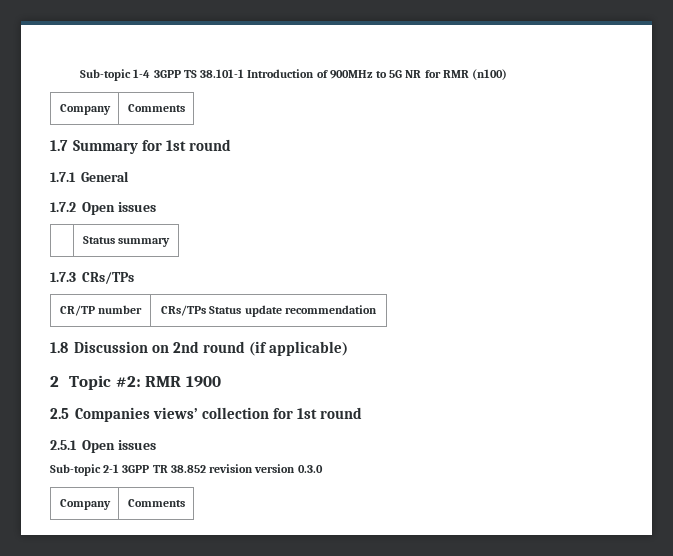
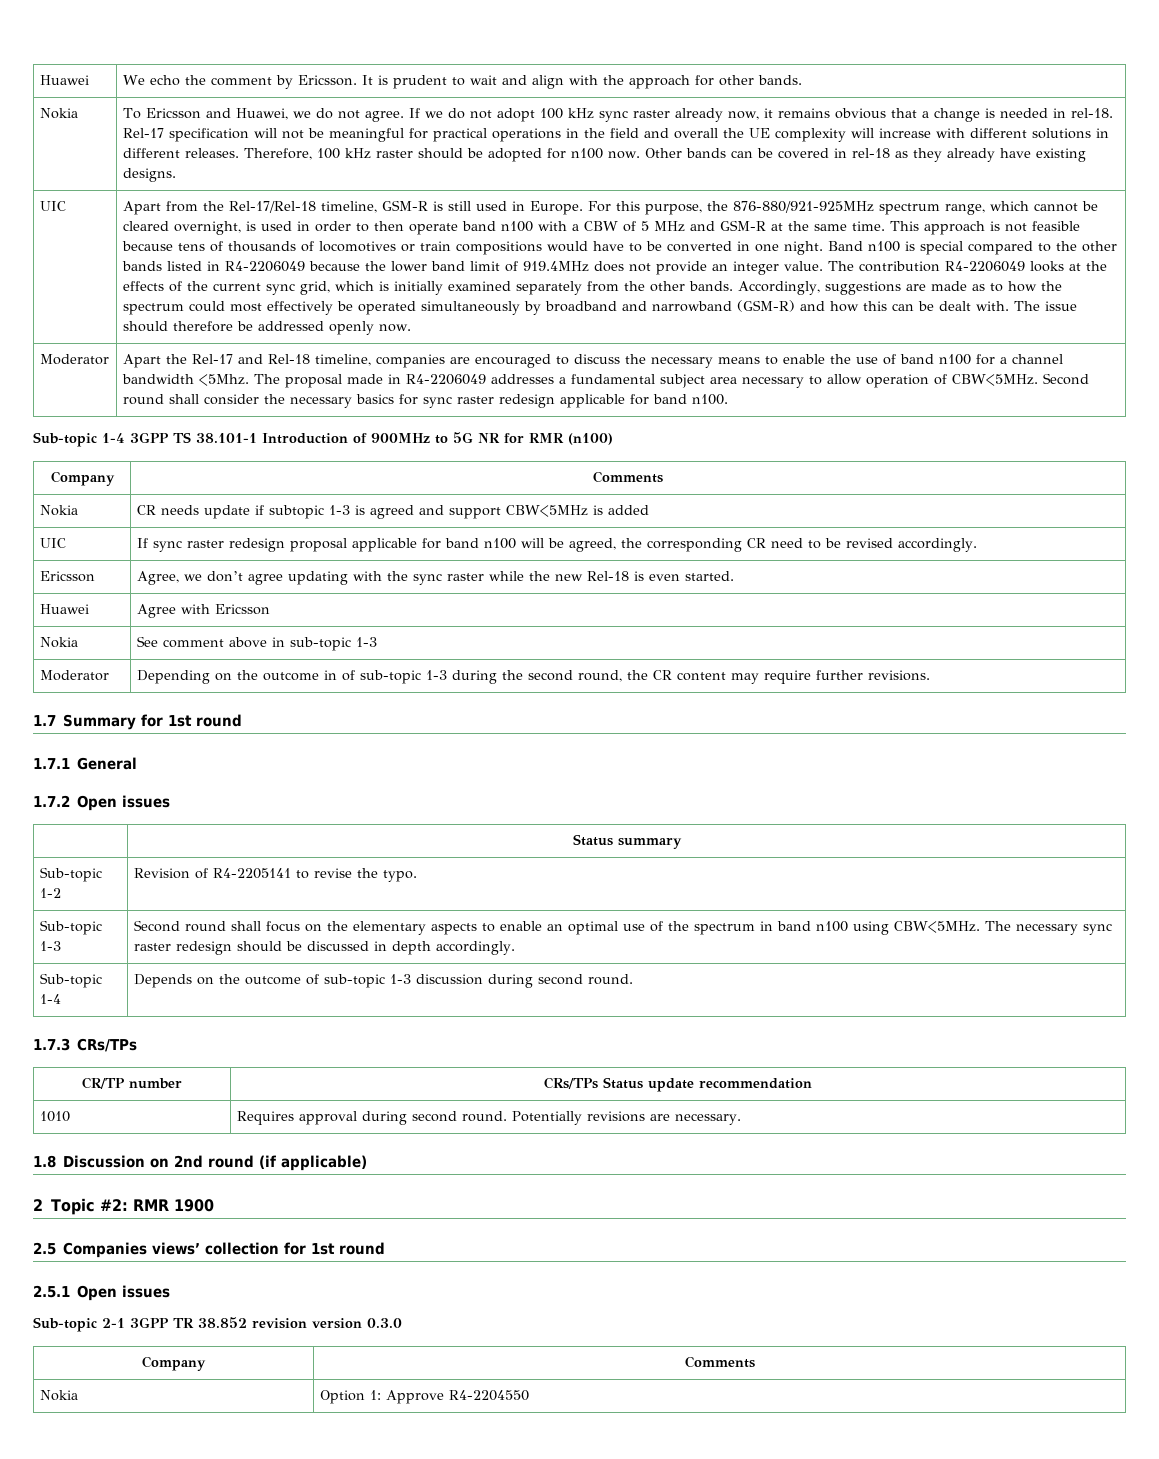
+ Huawei | We echo the comment by Ericsson. It is prudent to wait and align with the approach for other bands.
+ Nokia | To Ericsson and Huawei, we do not agree. If we do not adopt 100 kHz sync raster already now, it remains obvious that a change is needed in rel-18. Rel-17 specification will not be meaningful for practical operations in the field and overall the UE complexity will increase with different solutions in different releases. Therefore, 100 kHz raster should be adopted for n100 now. Other bands can be covered in rel-18 as they already have existing designs.
+ UIC | Apart from the Rel-17/Rel-18 timeline, GSM-R is still used in Europe. For this purpose, the 876-880/921-925MHz spectrum range, which cannot be cleared overnight, is used in order to then operate band n100 with a CBW of 5 MHz and GSM-R at the same time. This approach is not feasible because tens of thousands of locomotives or train compositions would have to be converted in one night. Band n100 is special compared to the other bands listed in R4-2206049 because the lower band limit of 919.4MHz does not provide an integer value. The contribution R4-2206049 looks at the effects of the current sync grid, which is initially examined separately from the other bands. Accordingly, suggestions are made as to how the spectrum could most effectively be operated simultaneously by broadband and narrowband (GSM-R) and how this can be dealt with. The issue should therefore be addressed openly now.
+ Moderator | Apart the Rel-17 and Rel-18 timeline, companies are encouraged to discuss the necessary means to enable the use of band n100 for a channel bandwidth <5Mhz. The proposal made in R4-2206049 addresses a fundamental subject area necessary to allow operation of CBW<5MHz. Second round shall consider the necessary basics for sync raster redesign applicable for band n100.
+ Nokia | CR needs update if subtopic 1-3 is agreed and support CBW<5MHz is added
+ UIC | If sync raster redesign proposal applicable for band n100 will be agreed, the corresponding CR need to be revised accordingly.
+ Ericsson | Agree, we don’t agree updating with the sync raster while the new Rel-18 is even started.
+ Huawei | Agree with Ericsson
+ Nokia | See comment above in sub-topic 1-3
+ Moderator | Depending on the outcome in of sub-topic 1-3 during the second round, the CR content may require further revisions.
+ Sub-topic 1-2 | Revision of R4-2205141 to revise the typo.
+ Sub-topic 1-3 | Second round shall focus on the elementary aspects to enable an optimal use of the spectrum in band n100 using CBW<5MHz. The necessary sync raster redesign should be discussed in depth accordingly.
+ Sub-topic 1-4 | Depends on the outcome of sub-topic 1-3 discussion during second round.
+ 1010 | Requires approval during second round. Potentially revisions are necessary.
+ Nokia | Option 1: Approve R4-2204550

